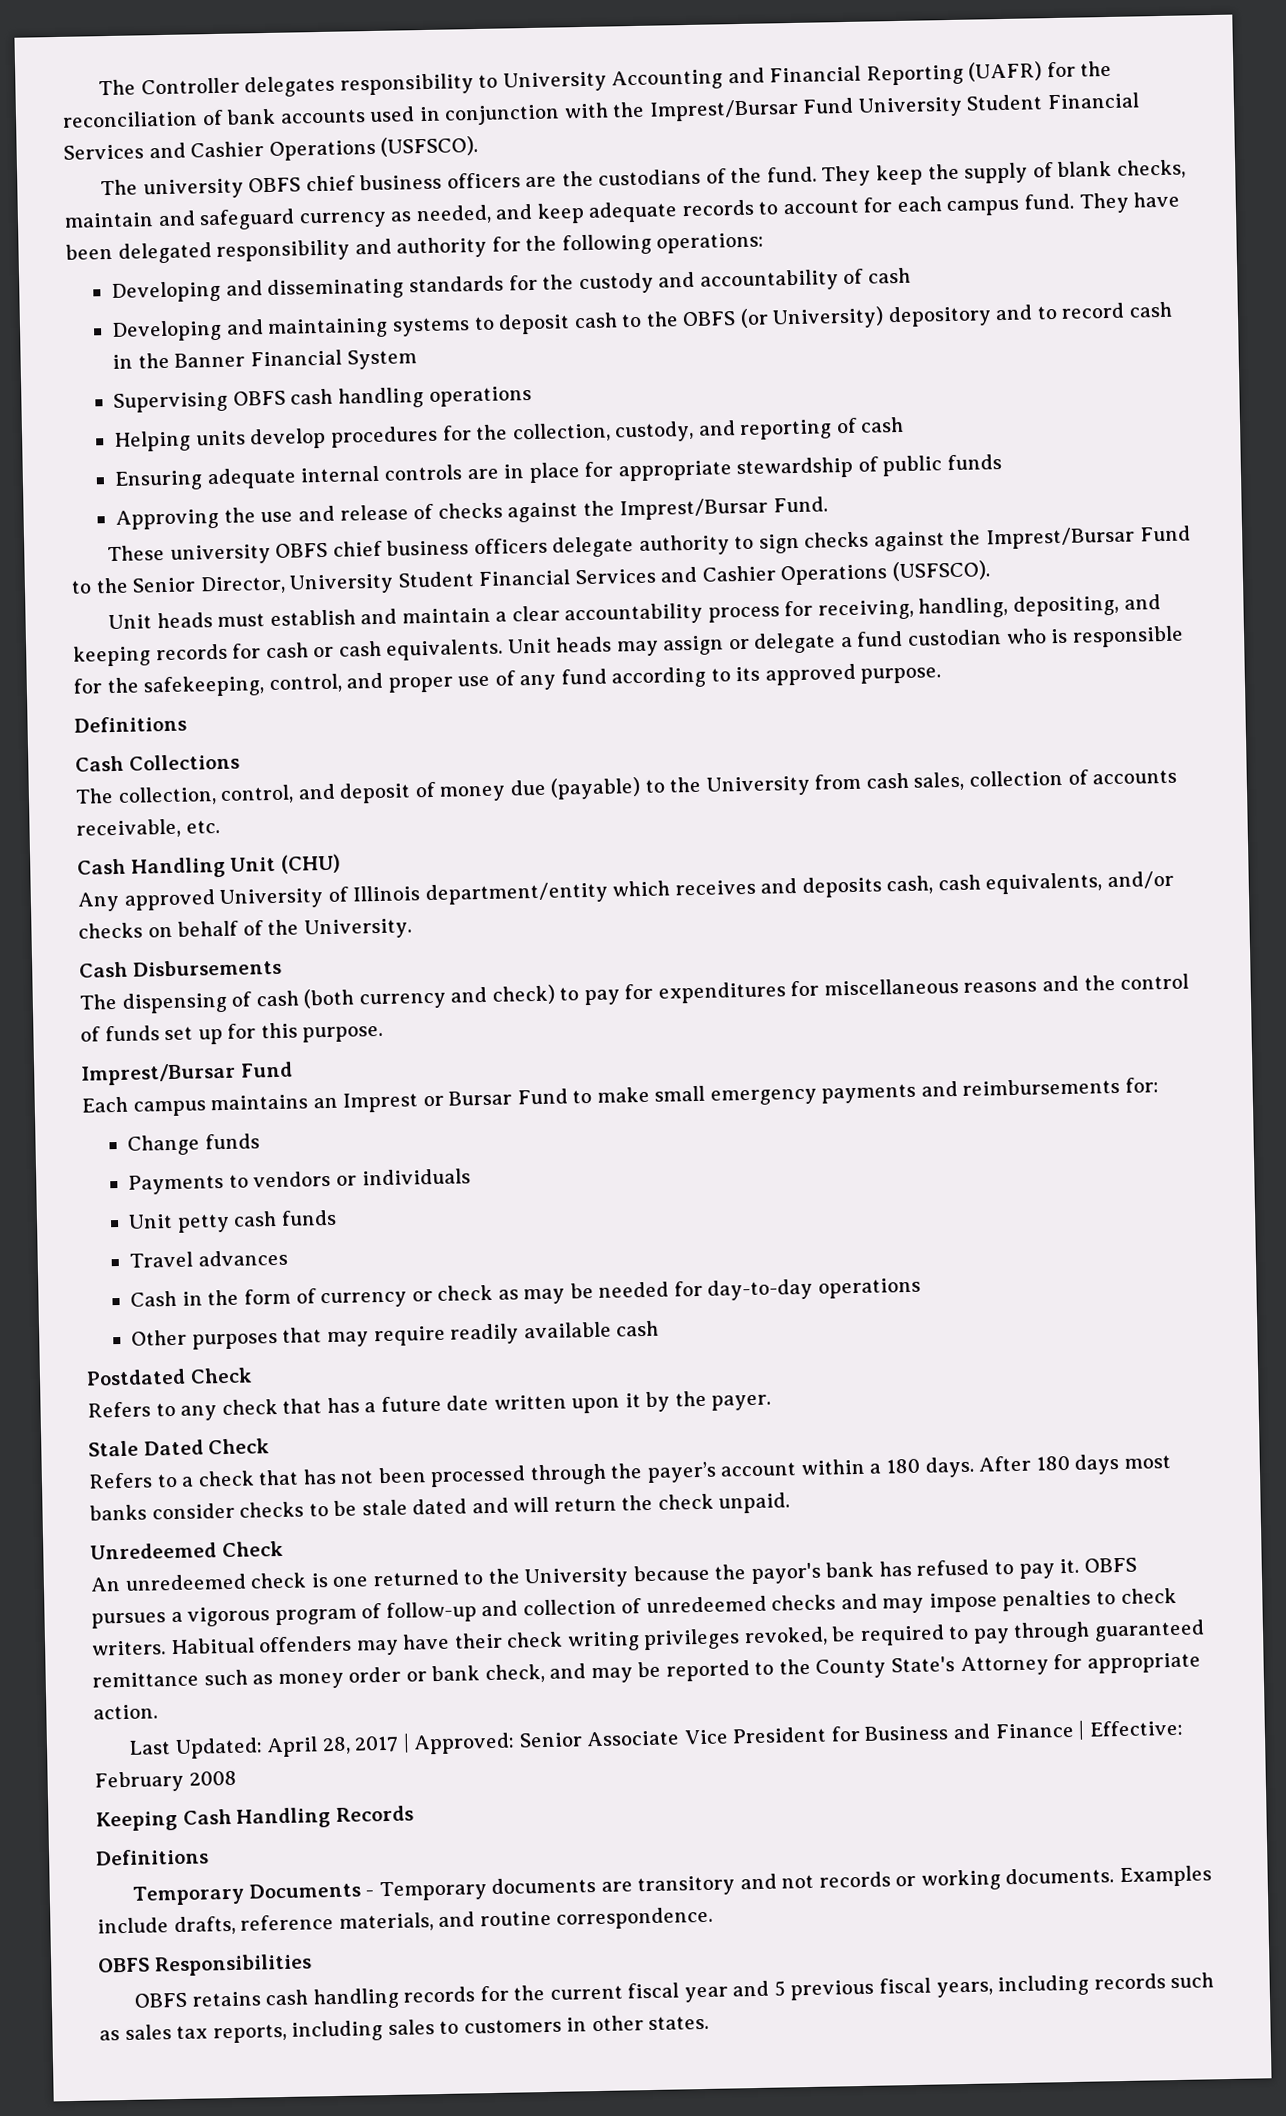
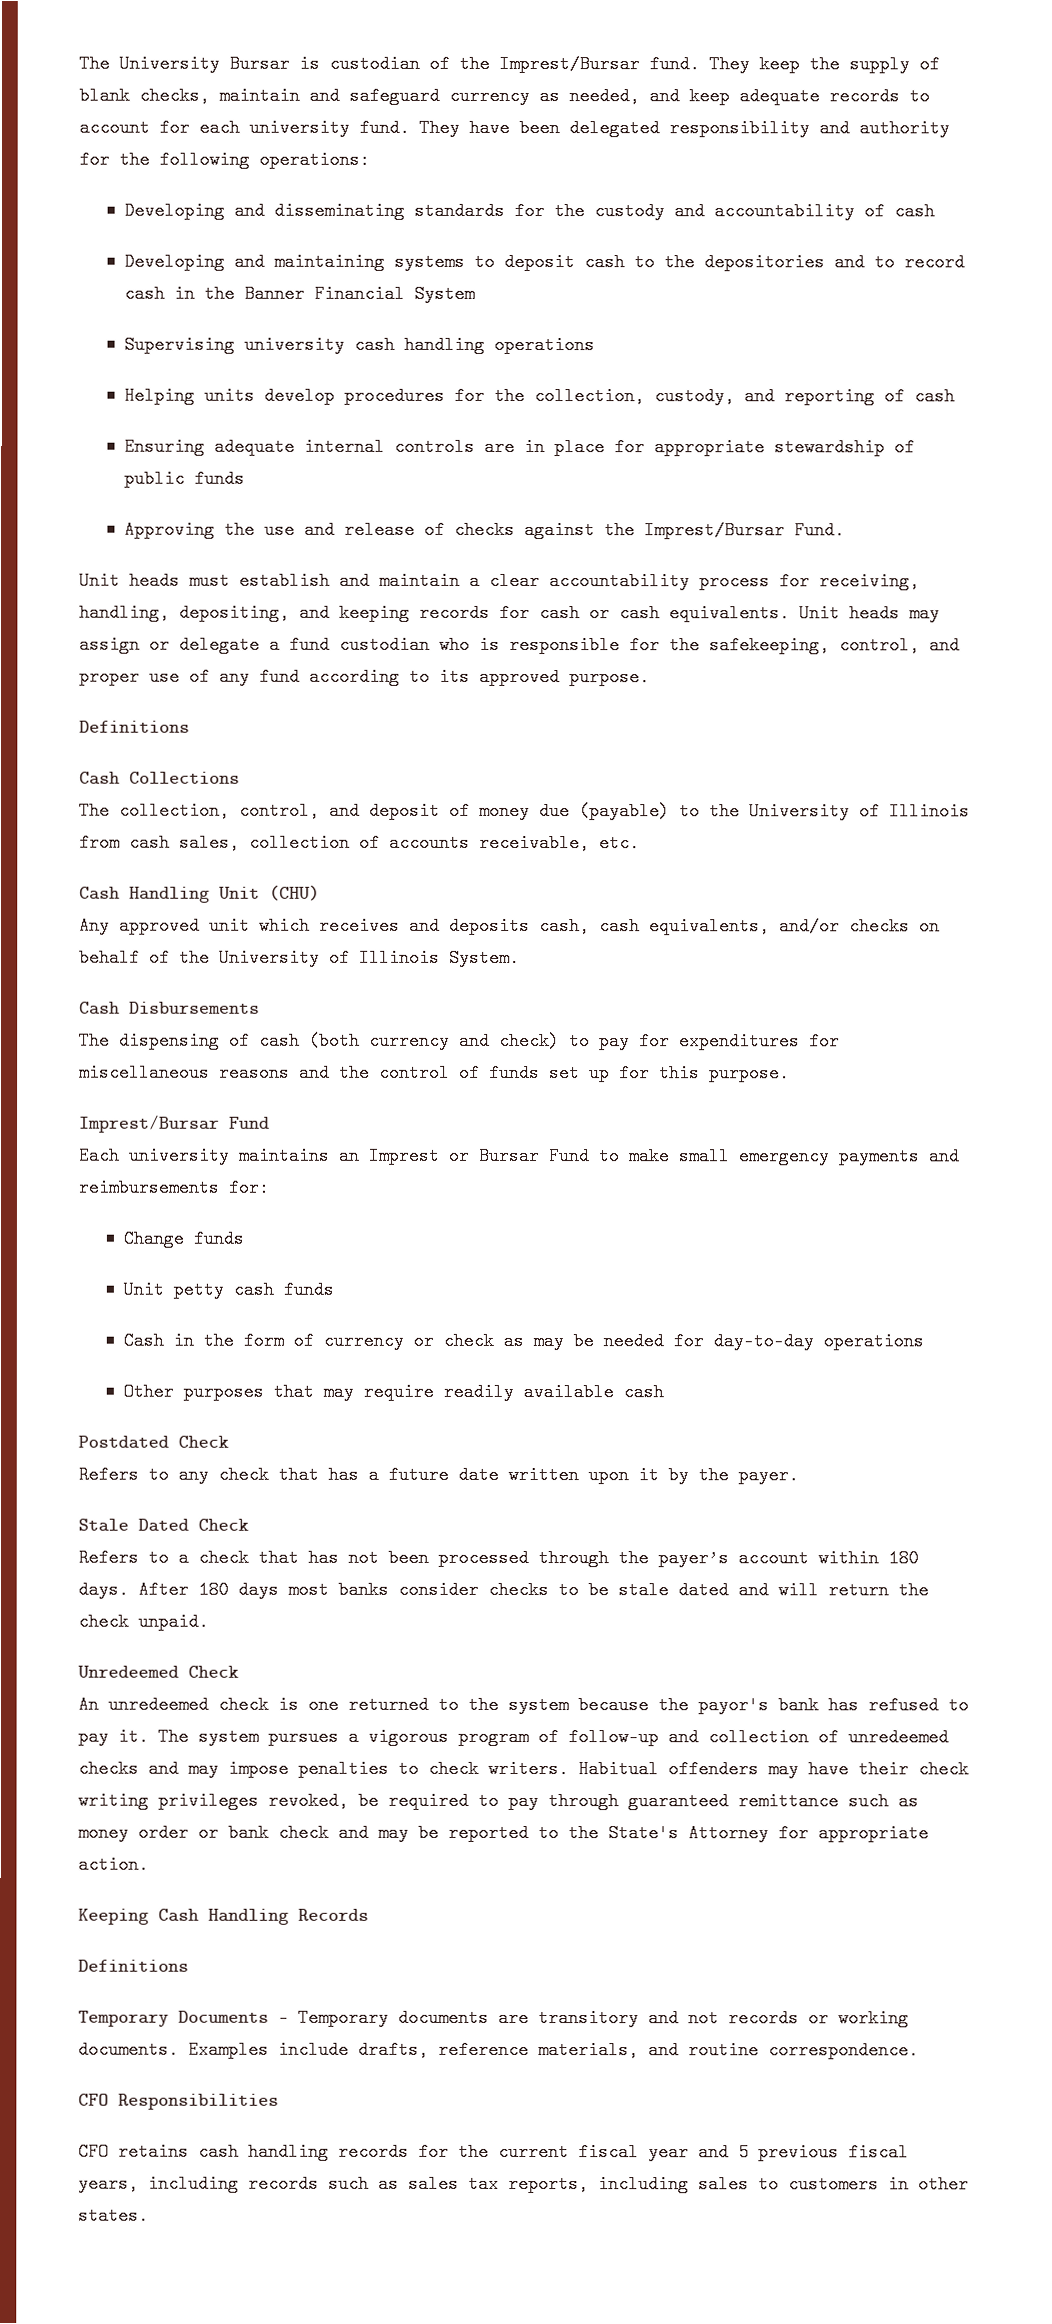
- The Controller delegates responsibility to University Accounting and Financial Reporting (UAFR) for the reconciliation of bank accounts used in conjunction with the Imprest/Bursar Fund University Student Financial Services and Cashier Operations (USFSCO).
- The university OBFS chief business officers are the custodians of the fund.
+ The University Bursar is custodian of the Imprest/Bursar fund.
- They keep the supply of blank checks, maintain and safeguard currency as needed, and keep adequate records to account for each campus fund.
+ They keep the supply of blank checks, maintain and safeguard currency as needed, and keep adequate records to account for each university fund.
- Developing and maintaining systems to deposit cash to the OBFS (or University) depository and to record cash in the Banner Financial System
+ Developing and maintaining systems to deposit cash to the depositories and to record cash in the Banner Financial System
- Supervising OBFS cash handling operations
+ Supervising university cash handling operations
- These university OBFS chief business officers delegate authority to sign checks against the Imprest/Bursar Fund to the Senior Director, University Student Financial Services and Cashier Operations (USFSCO).
- The collection, control, and deposit of money due (payable) to the University from cash sales, collection of accounts receivable, etc.
+ The collection, control, and deposit of money due (payable) to the University of Illinois from cash sales, collection of accounts receivable, etc.
- Any approved University of Illinois department/entity which receives and deposits cash, cash equivalents, and/or checks on behalf of the University.
+ Any approved unit which receives and deposits cash, cash equivalents, and/or checks on behalf of the University of Illinois System.
- Each campus maintains an Imprest or Bursar Fund to make small emergency payments and reimbursements for:
+ Each university maintains an Imprest or Bursar Fund to make small emergency payments and reimbursements for:
- Payments to vendors or individuals
- Travel advances
- Refers to a check that has not been processed through the payer’s account within a 180 days.
+ Refers to a check that has not been processed through the payer’s account within 180 days.
- An unredeemed check is one returned to the University because the payor's bank has refused to pay it.
+ An unredeemed check is one returned to the system because the payor's bank has refused to pay it.
- OBFS pursues a vigorous program of follow-up and collection of unredeemed checks and may impose penalties to check writers.
+ The system pursues a vigorous program of follow-up and collection of unredeemed checks and may impose penalties to check writers.
- Habitual offenders may have their check writing privileges revoked, be required to pay through guaranteed remittance such as money order or bank check, and may be reported to the County State's Attorney for appropriate action.
+ Habitual offenders may have their check writing privileges revoked, be required to pay through guaranteed remittance such as money order or bank check and may be reported to the State's Attorney for appropriate action.
- Last Updated: April 28, 2017 | Approved: Senior Associate Vice President for Business and Finance | Effective: February 2008
- OBFS Responsibilities
+ CFO Responsibilities
- OBFS retains cash handling records for the current fiscal year and 5 previous fiscal years, including records such as sales tax reports, including sales to customers in other states.
+ CFO retains cash handling records for the current fiscal year and 5 previous fiscal years, including records such as sales tax reports, including sales to customers in other states.

